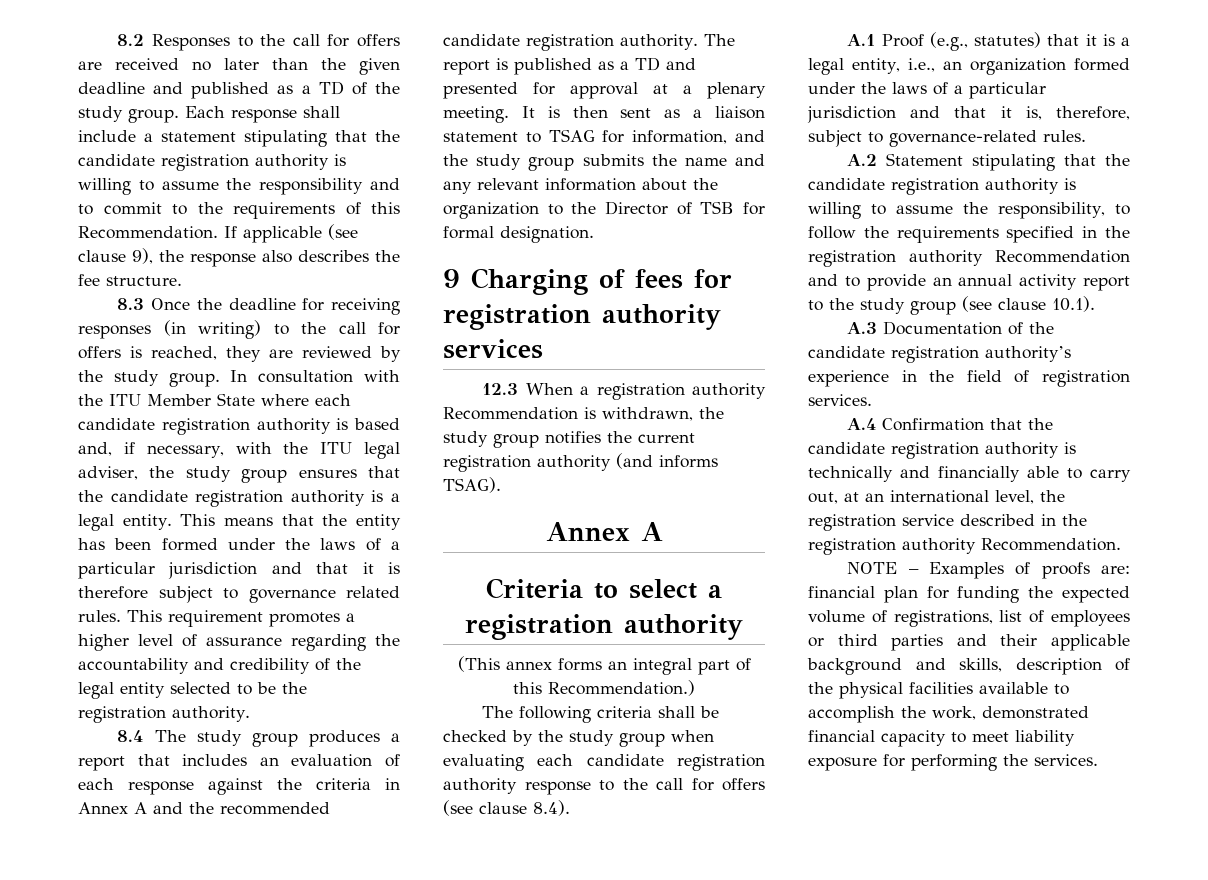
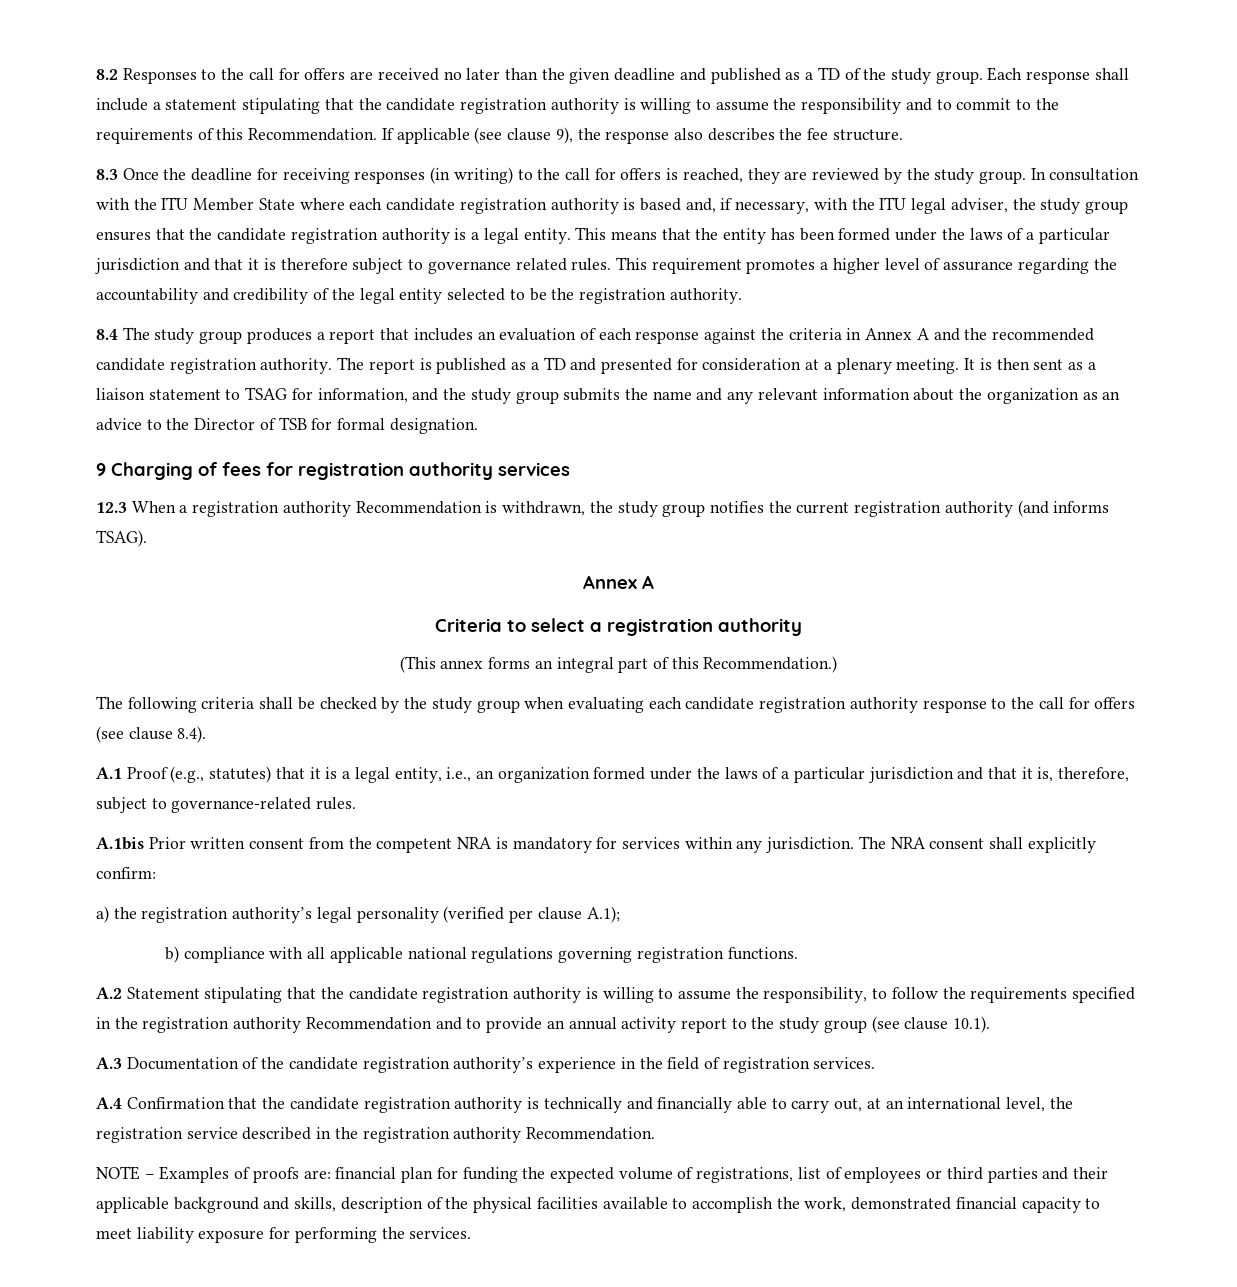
- The report is published as a TD and presented for approval at a plenary meeting.
+ The report is published as a TD and presented for consideration at a plenary meeting.
- It is then sent as a liaison statement to TSAG for information, and the study group submits the name and any relevant information about the organization to the Director of TSB for formal designation.
+ It is then sent as a liaison statement to TSAG for information, and the study group submits the name and any relevant information about the organization as an advice to the Director of TSB for formal designation.
+ A.1bis Prior written consent from the competent NRA is mandatory for services within any jurisdiction. The NRA consent shall explicitly confirm:
+ a) the registration authority’s legal personality (verified per clause A.1);
+ b) compliance with all applicable national regulations governing registration functions.

